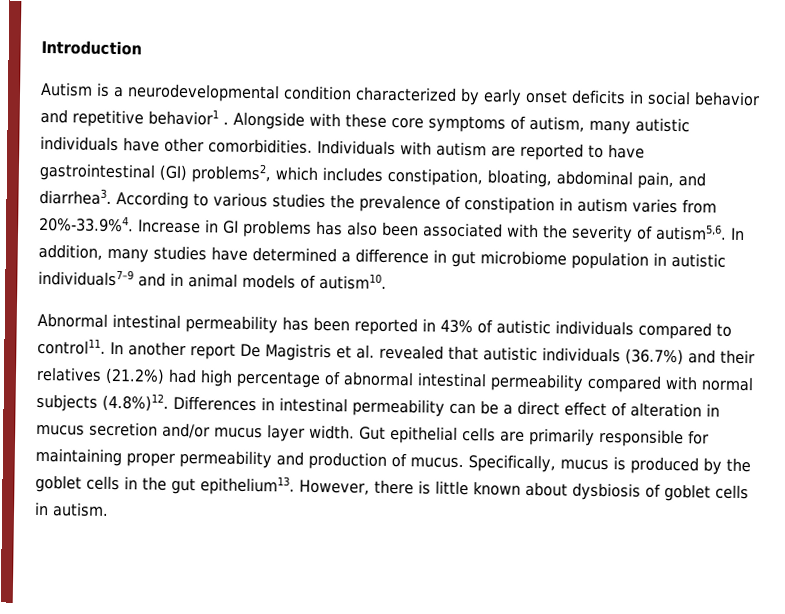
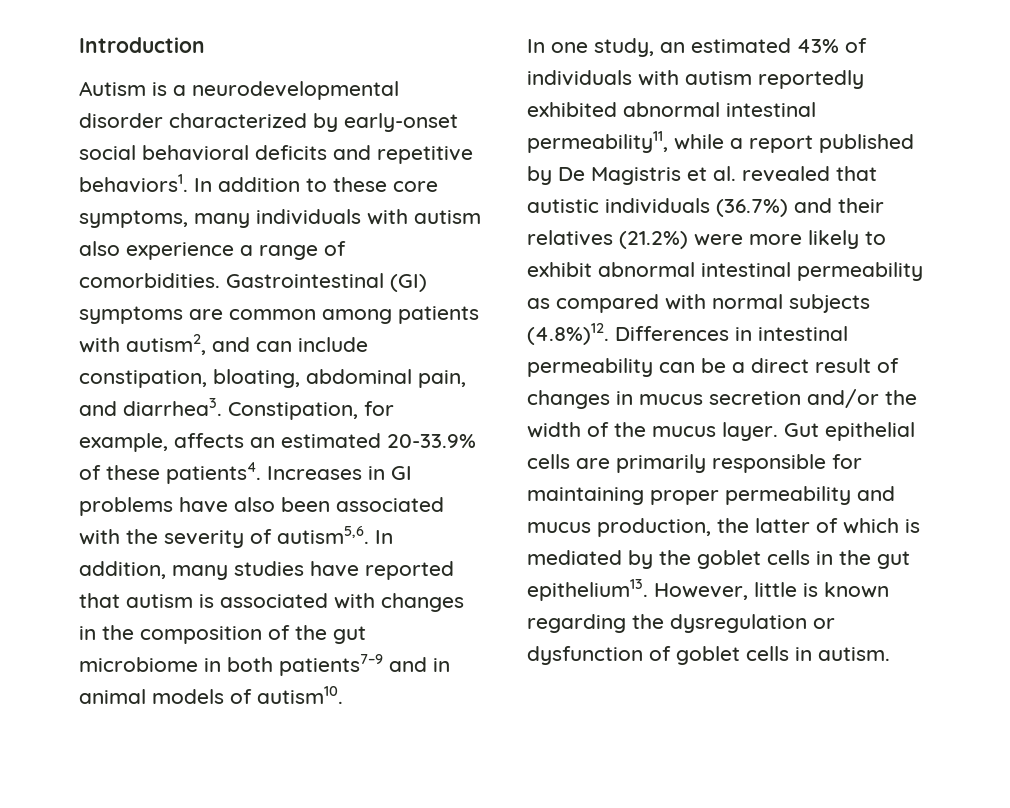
- Autism is a neurodevelopmental condition characterized by early onset deficits in social behavior and repetitive behavior1 . Alongside with these core symptoms of autism, many autistic individuals have other comorbidities. Individuals with autism are reported to have gastrointestinal (GI) problems2, which includes constipation, bloating, abdominal pain, and diarrhea3.
+ Autism is a neurodevelopmental disorder characterized by early-onset social behavioral deficits and repetitive behaviors1. In addition to these core symptoms, many individuals with autism also experience a range of comorbidities. Gastrointestinal (GI) symptoms are common among patients with autism2, and can include constipation, bloating, abdominal pain, and diarrhea3.
- According to various studies the prevalence of constipation in autism varies from 20%-33.9%4. Increase in GI problems has also been associated with the severity of autism5,6.
+ Constipation, for example, affects an estimated 20-33.9% of these patients4. Increases in GI problems have also been associated with the severity of autism5,6.
- In addition, many studies have determined a difference in gut microbiome population in autistic individuals7–9 and in animal models of autism10.
+ In addition, many studies have reported that autism is associated with changes in the composition of the gut microbiome in both patients7–9 and in animal models of autism10.
- Abnormal intestinal permeability has been reported in 43% of autistic individuals compared to control11. In another report De Magistris et al. revealed that autistic individuals (36.7%) and their relatives (21.2%) had high percentage of abnormal intestinal permeability compared with normal subjects (4.8%)12. Differences in intestinal permeability can be a direct effect of alteration in mucus secretion and/or mucus layer width.
+ In one study, an estimated 43% of individuals with autism reportedly exhibited abnormal intestinal permeability11, while a report published by De Magistris et al. revealed that autistic individuals (36.7%) and their relatives (21.2%) were more likely to exhibit abnormal intestinal permeability as compared with normal subjects (4.8%)12. Differences in intestinal permeability can be a direct result of changes in mucus secretion and/or the width of the mucus layer.
- Gut epithelial cells are primarily responsible for maintaining proper permeability and production of mucus. Specifically, mucus is produced by the goblet cells in the gut epithelium13.
+ Gut epithelial cells are primarily responsible for maintaining proper permeability and mucus production, the latter of which is mediated by the goblet cells in the gut epithelium13.
- However, there is little known about dysbiosis of goblet cells in autism.
+ However, little is known regarding the dysregulation or dysfunction of goblet cells in autism.

